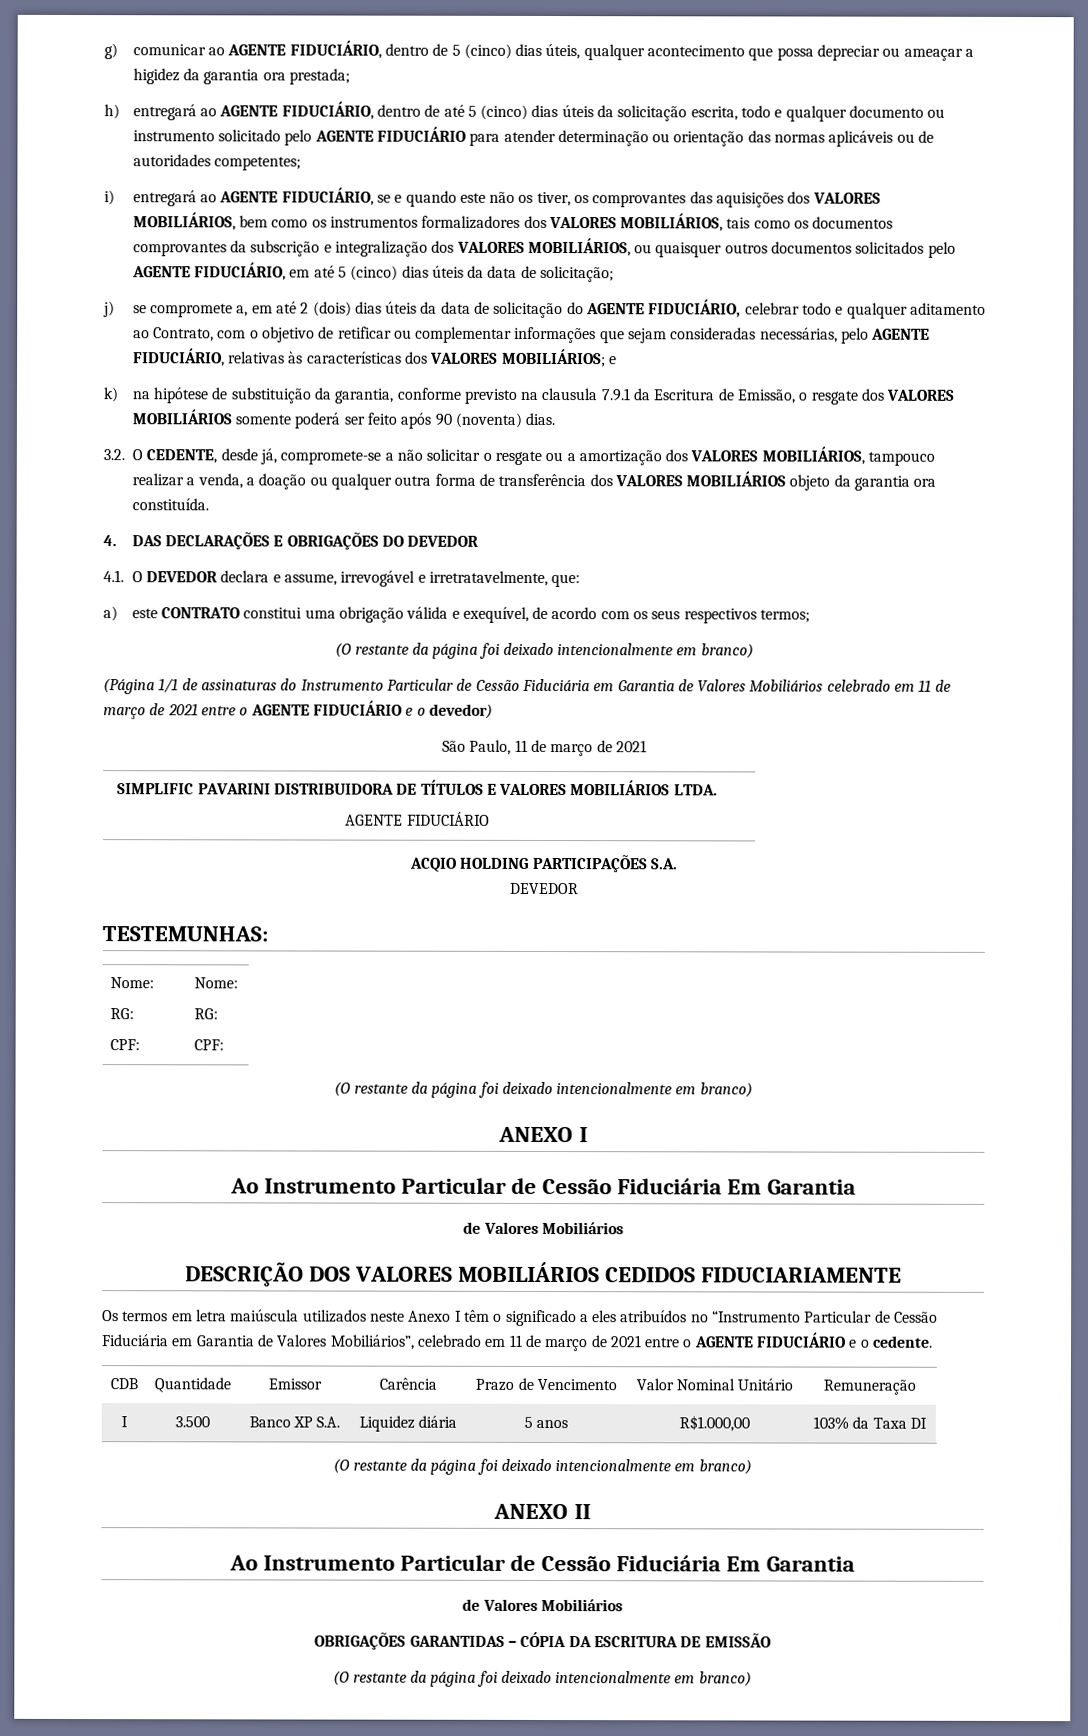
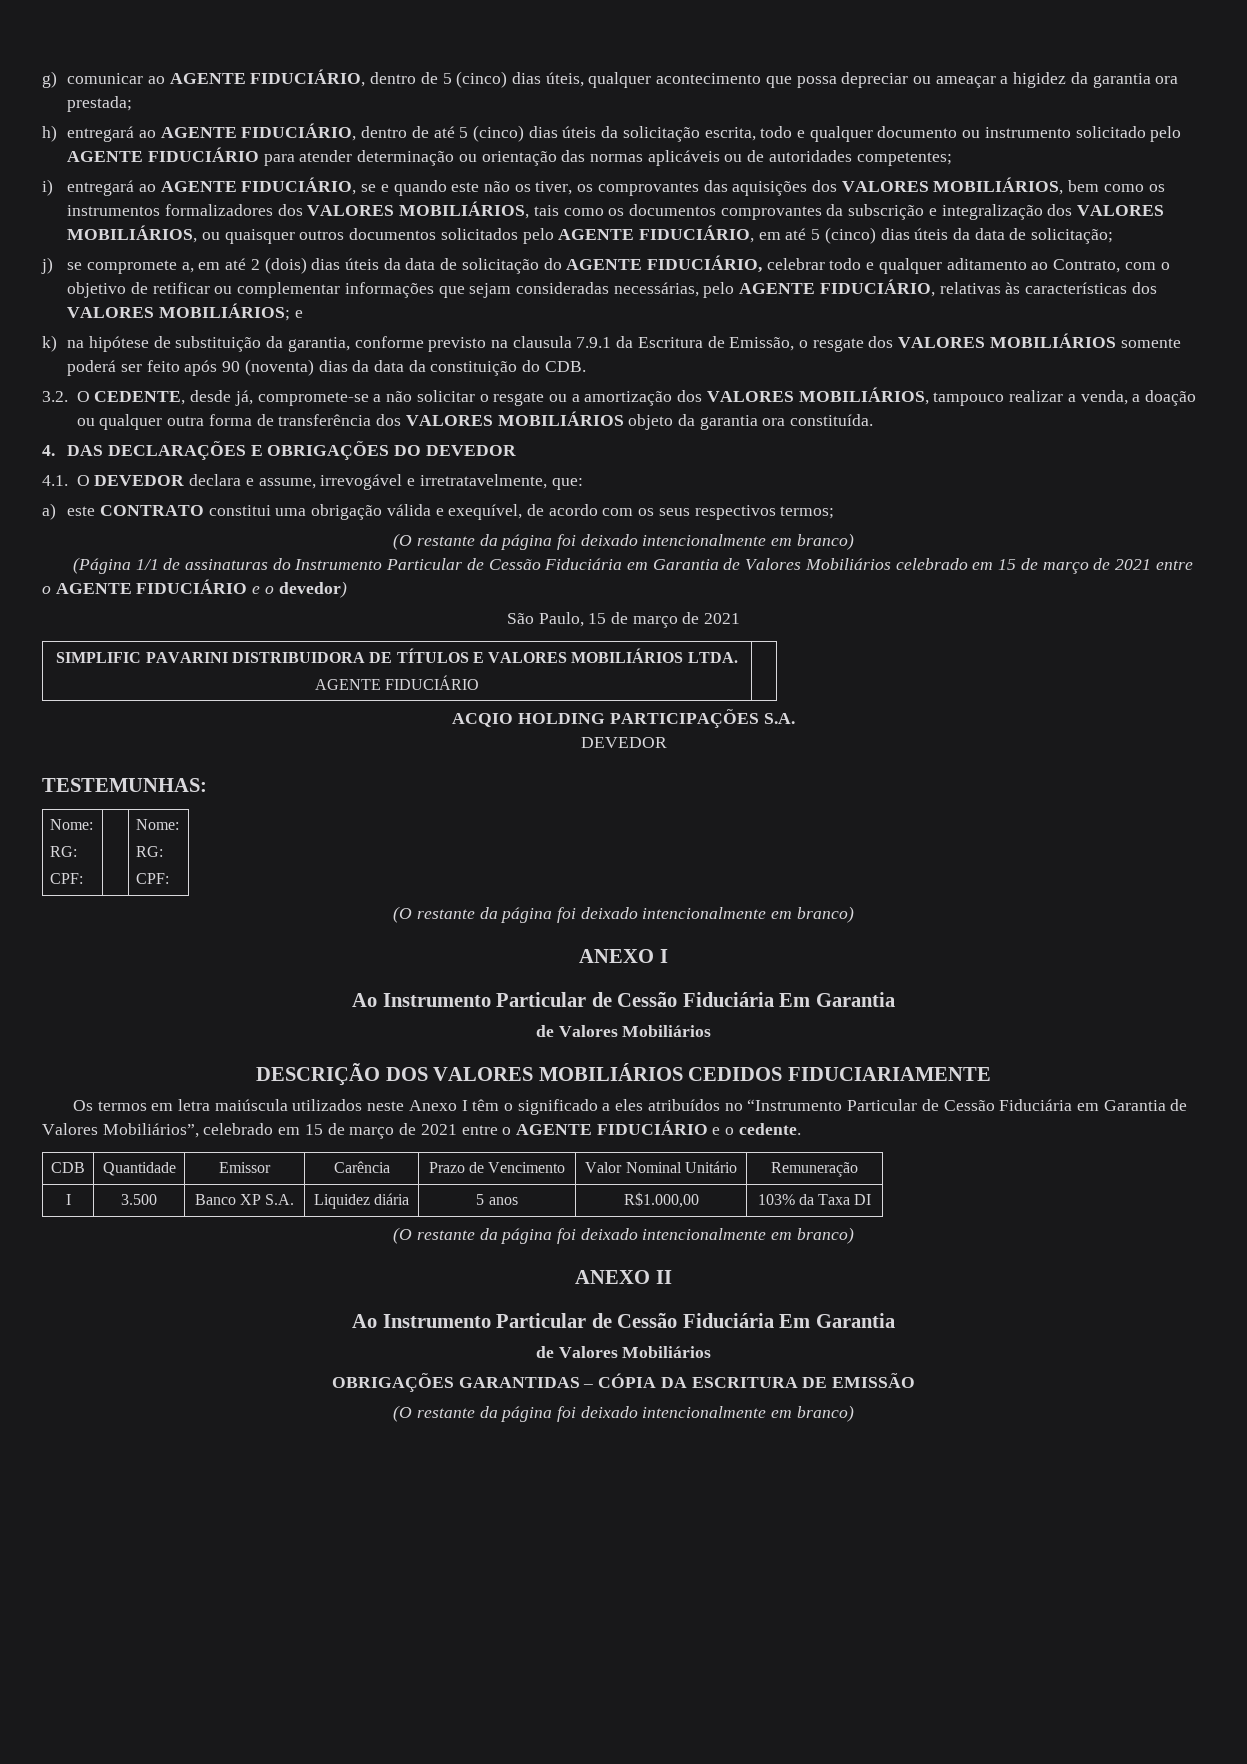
- k) na hipótese de substituição da garantia, conforme previsto na clausula 7.9.1 da Escritura de Emissão, o resgate dos VALORES MOBILIÁRIOS somente poderá ser feito após 90 (noventa) dias.
+ k) na hipótese de substituição da garantia, conforme previsto na clausula 7.9.1 da Escritura de Emissão, o resgate dos VALORES MOBILIÁRIOS somente poderá ser feito após 90 (noventa) dias da data da constituição do CDB.
- (Página 1/1 de assinaturas do Instrumento Particular de Cessão Fiduciária em Garantia de Valores Mobiliários celebrado em 11 de março de 2021 entre o AGENTE FIDUCIÁRIO e o devedor)
+ (Página 1/1 de assinaturas do Instrumento Particular de Cessão Fiduciária em Garantia de Valores Mobiliários celebrado em 15 de março de 2021 entre o AGENTE FIDUCIÁRIO e o devedor)
- São Paulo, 11 de março de 2021
+ São Paulo, 15 de março de 2021
- Os termos em letra maiúscula utilizados neste Anexo I têm o significado a eles atribuídos no “Instrumento Particular de Cessão Fiduciária em Garantia de Valores Mobiliários”, celebrado em 11 de março de 2021 entre o AGENTE FIDUCIÁRIO e o cedente.
+ Os termos em letra maiúscula utilizados neste Anexo I têm o significado a eles atribuídos no “Instrumento Particular de Cessão Fiduciária em Garantia de Valores Mobiliários”, celebrado em 15 de março de 2021 entre o AGENTE FIDUCIÁRIO e o cedente.

